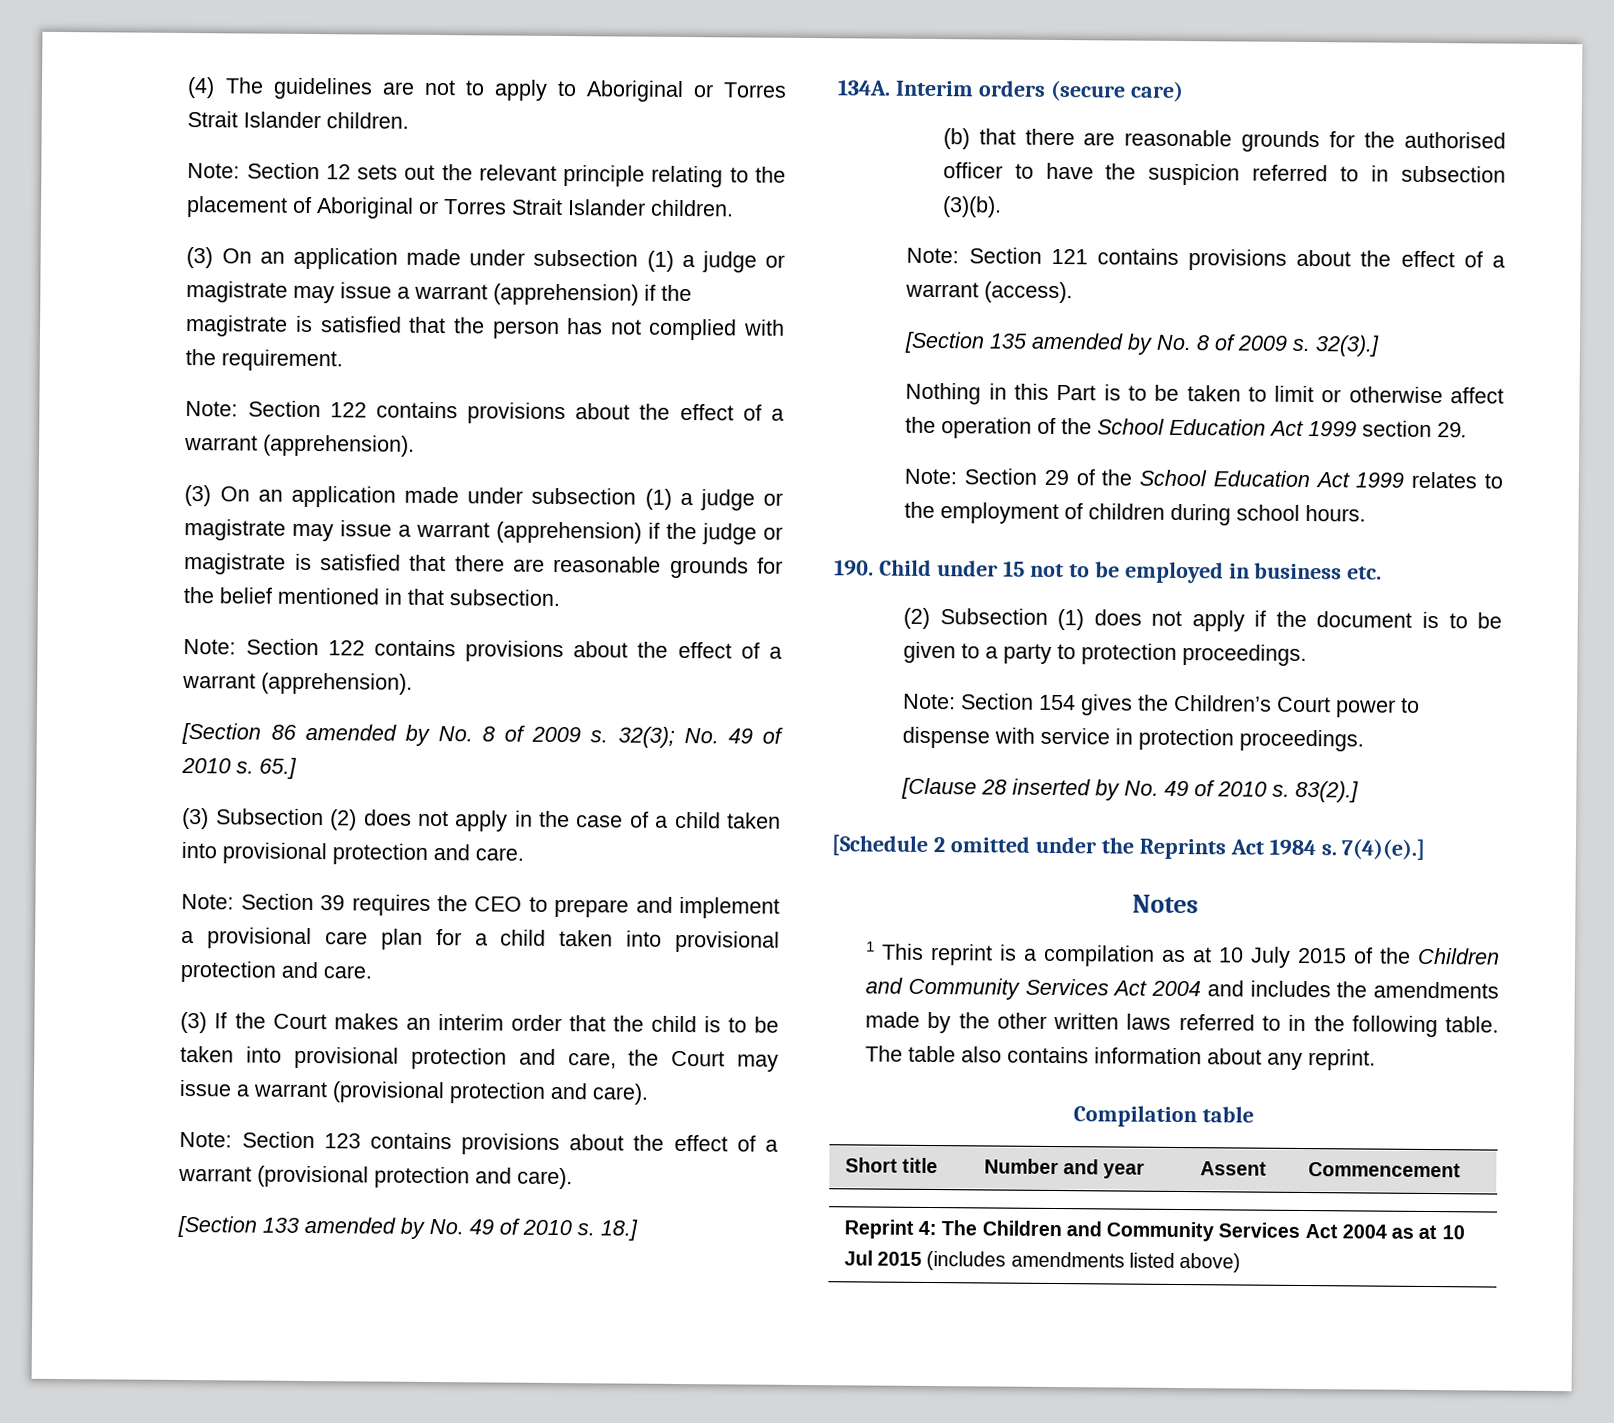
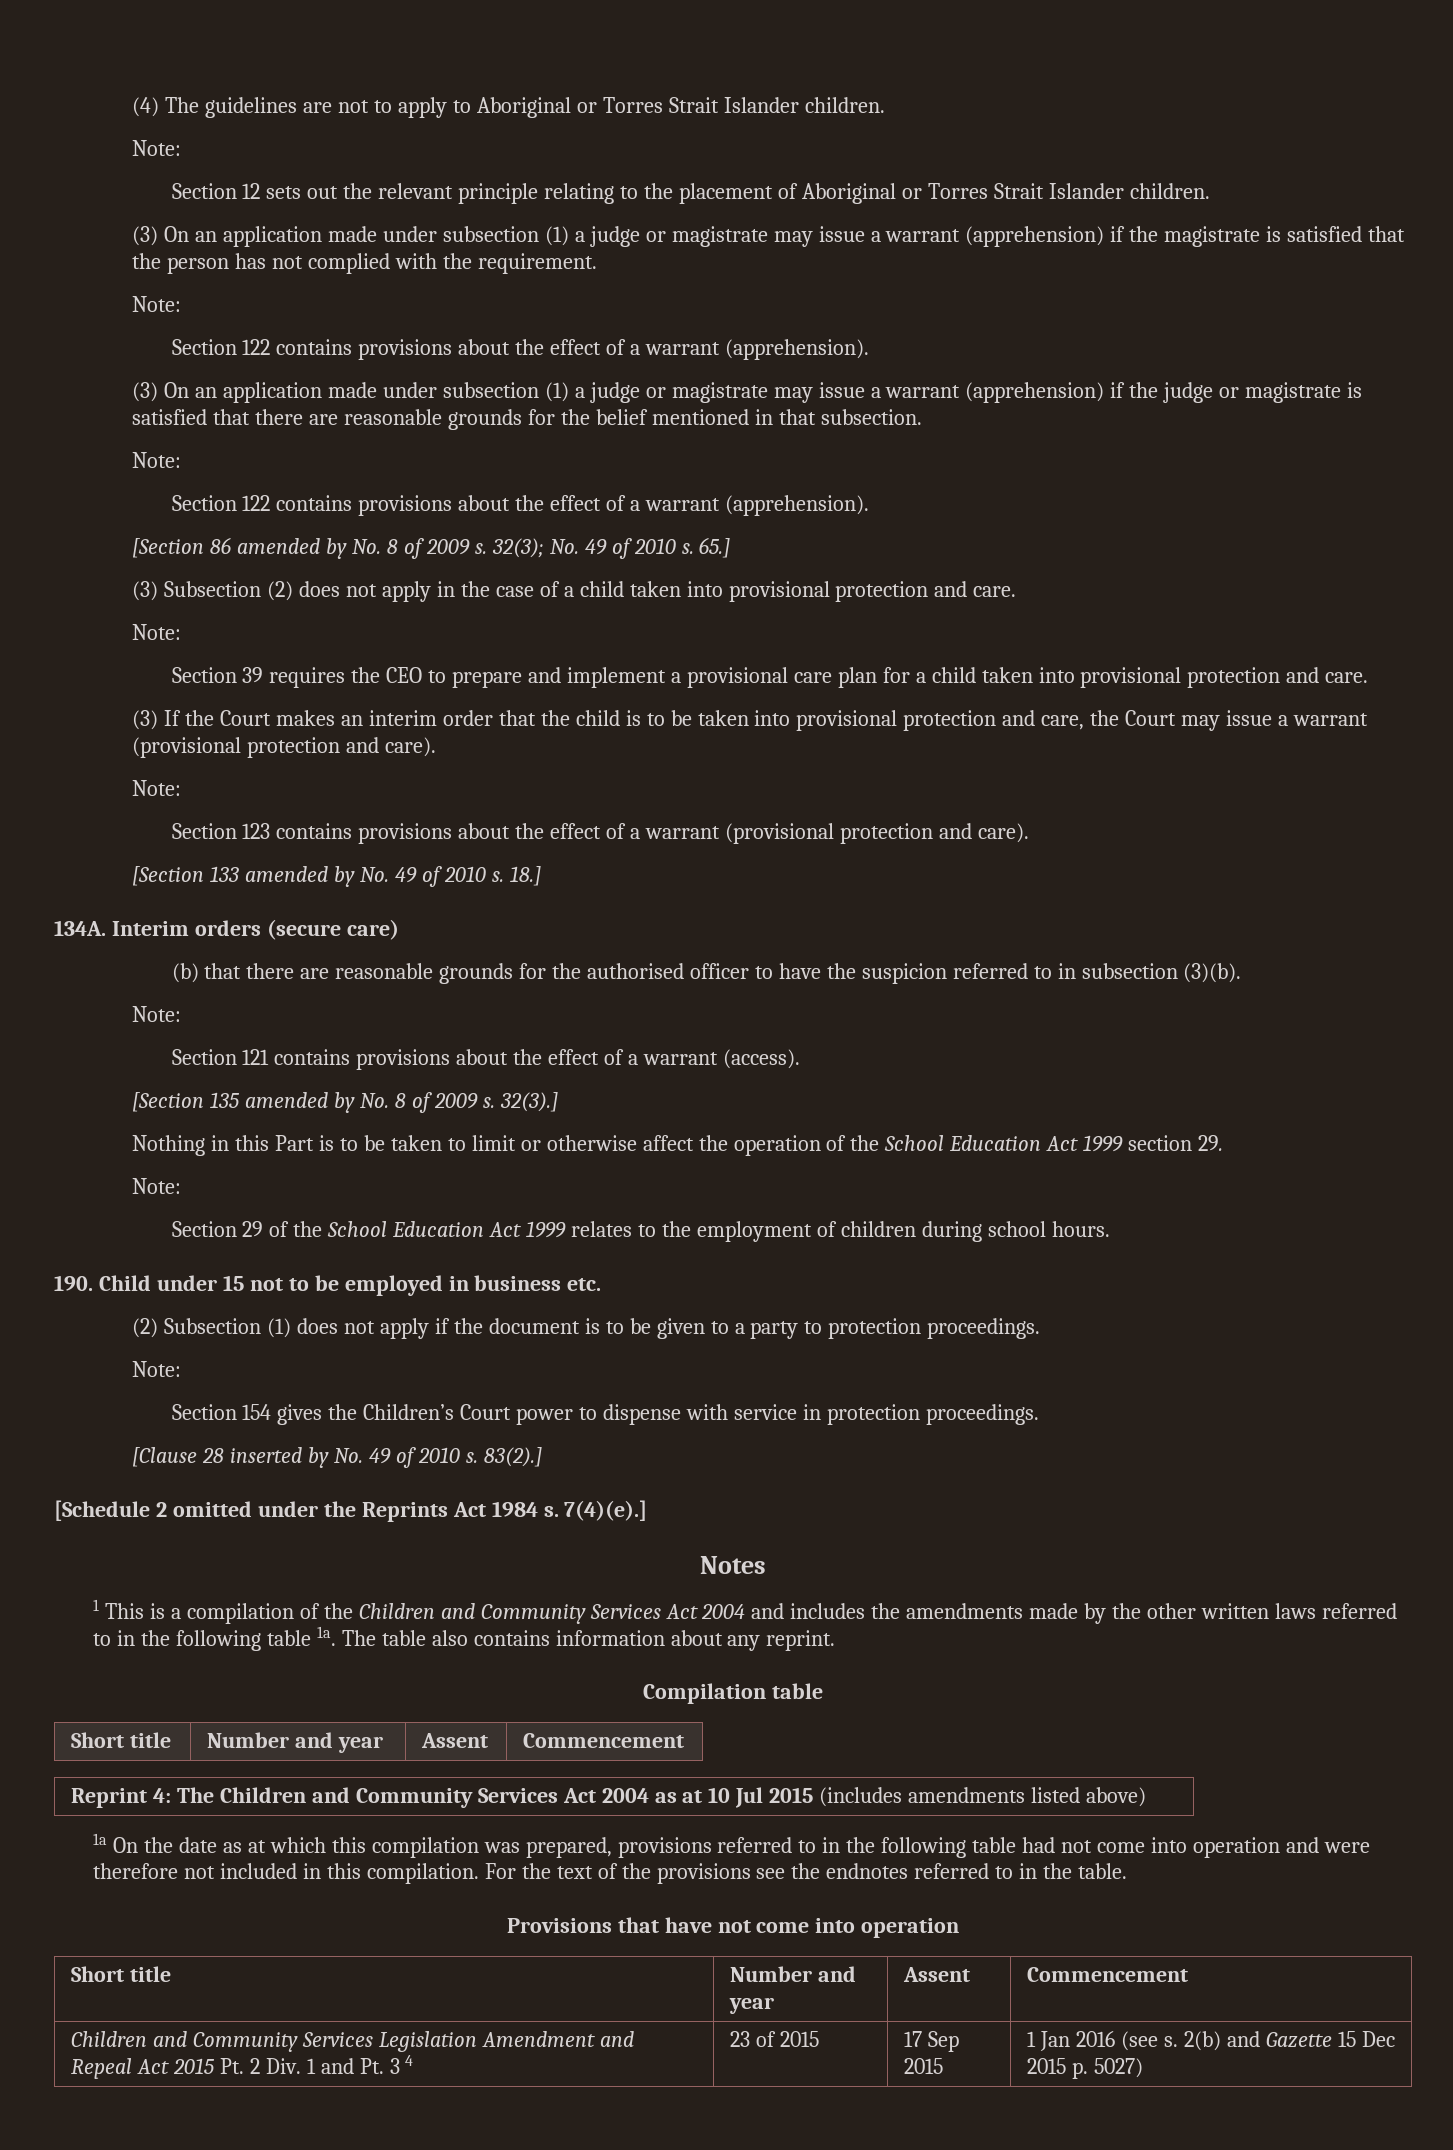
  (4) The guidelines are not to apply to Aboriginal or Torres Strait Islander children.
- Note: Section 12 sets out the relevant principle relating to the placement of Aboriginal or Torres Strait Islander children.
+ Note:
+ Section 12 sets out the relevant principle relating to the placement of Aboriginal or Torres Strait Islander children.
  (3) On an application made under subsection (1) a judge or magistrate may issue a warrant (apprehension) if the magistrate is satisfied that the person has not complied with the requirement.
- Note: Section 122 contains provisions about the effect of a warrant (apprehension).
+ Note:
+ Section 122 contains provisions about the effect of a warrant (apprehension).
  (3) On an application made under subsection (1) a judge or magistrate may issue a warrant (apprehension) if the judge or magistrate is satisfied that there are reasonable grounds for the belief mentioned in that subsection.
- Note: Section 122 contains provisions about the effect of a warrant (apprehension).
+ Note:
+ Section 122 contains provisions about the effect of a warrant (apprehension).
  (3) Subsection (2) does not apply in the case of a child taken into provisional protection and care.
- Note: Section 39 requires the CEO to prepare and implement a provisional care plan for a child taken into provisional protection and care.
+ Note:
+ Section 39 requires the CEO to prepare and implement a provisional care plan for a child taken into provisional protection and care.
  (3) If the Court makes an interim order that the child is to be taken into provisional protection and care, the Court may issue a warrant (provisional protection and care).
- Note: Section 123 contains provisions about the effect of a warrant (provisional protection and care).
+ Note:
+ Section 123 contains provisions about the effect of a warrant (provisional protection and care).
  (b) that there are reasonable grounds for the authorised officer to have the suspicion referred to in subsection (3)(b).
- Note: Section 121 contains provisions about the effect of a warrant (access).
+ Note:
+ Section 121 contains provisions about the effect of a warrant (access).
  Nothing in this Part is to be taken to limit or otherwise affect the operation of the School Education Act 1999 section 29.
- Note: Section 29 of the School Education Act 1999 relates to the employment of children during school hours.
+ Note:
+ Section 29 of the School Education Act 1999 relates to the employment of children during school hours.
  (2) Subsection (1) does not apply if the document is to be given to a party to protection proceedings.
- Note: Section 154 gives the Children’s Court power to dispense with service in protection proceedings.
+ Note:
+ Section 154 gives the Children’s Court power to dispense with service in protection proceedings.
- 1 This reprint is a compilation as at 10 July 2015 of the Children and Community Services Act 2004 and includes the amendments made by the other written laws referred to in the following table.
+ 1 This is a compilation of the Children and Community Services Act 2004 and includes the amendments made by the other written laws referred to in the following table 1a.
+ 1a On the date as at which this compilation was prepared, provisions referred to in the following table had not come into operation and were therefore not included in this compilation. For the text of the provisions see the endnotes referred to in the table.
+ Provisions that have not come into operation
+ Short title | Number and year | Assent | Commencement
+ Children and Community Services Legislation Amendment and Repeal Act 2015 Pt. 2 Div. 1 and Pt. 3 4 | 23 of 2015 | 17 Sep 2015 | 1 Jan 2016 (see s. 2(b) and Gazette 15 Dec 2015 p. 5027)

